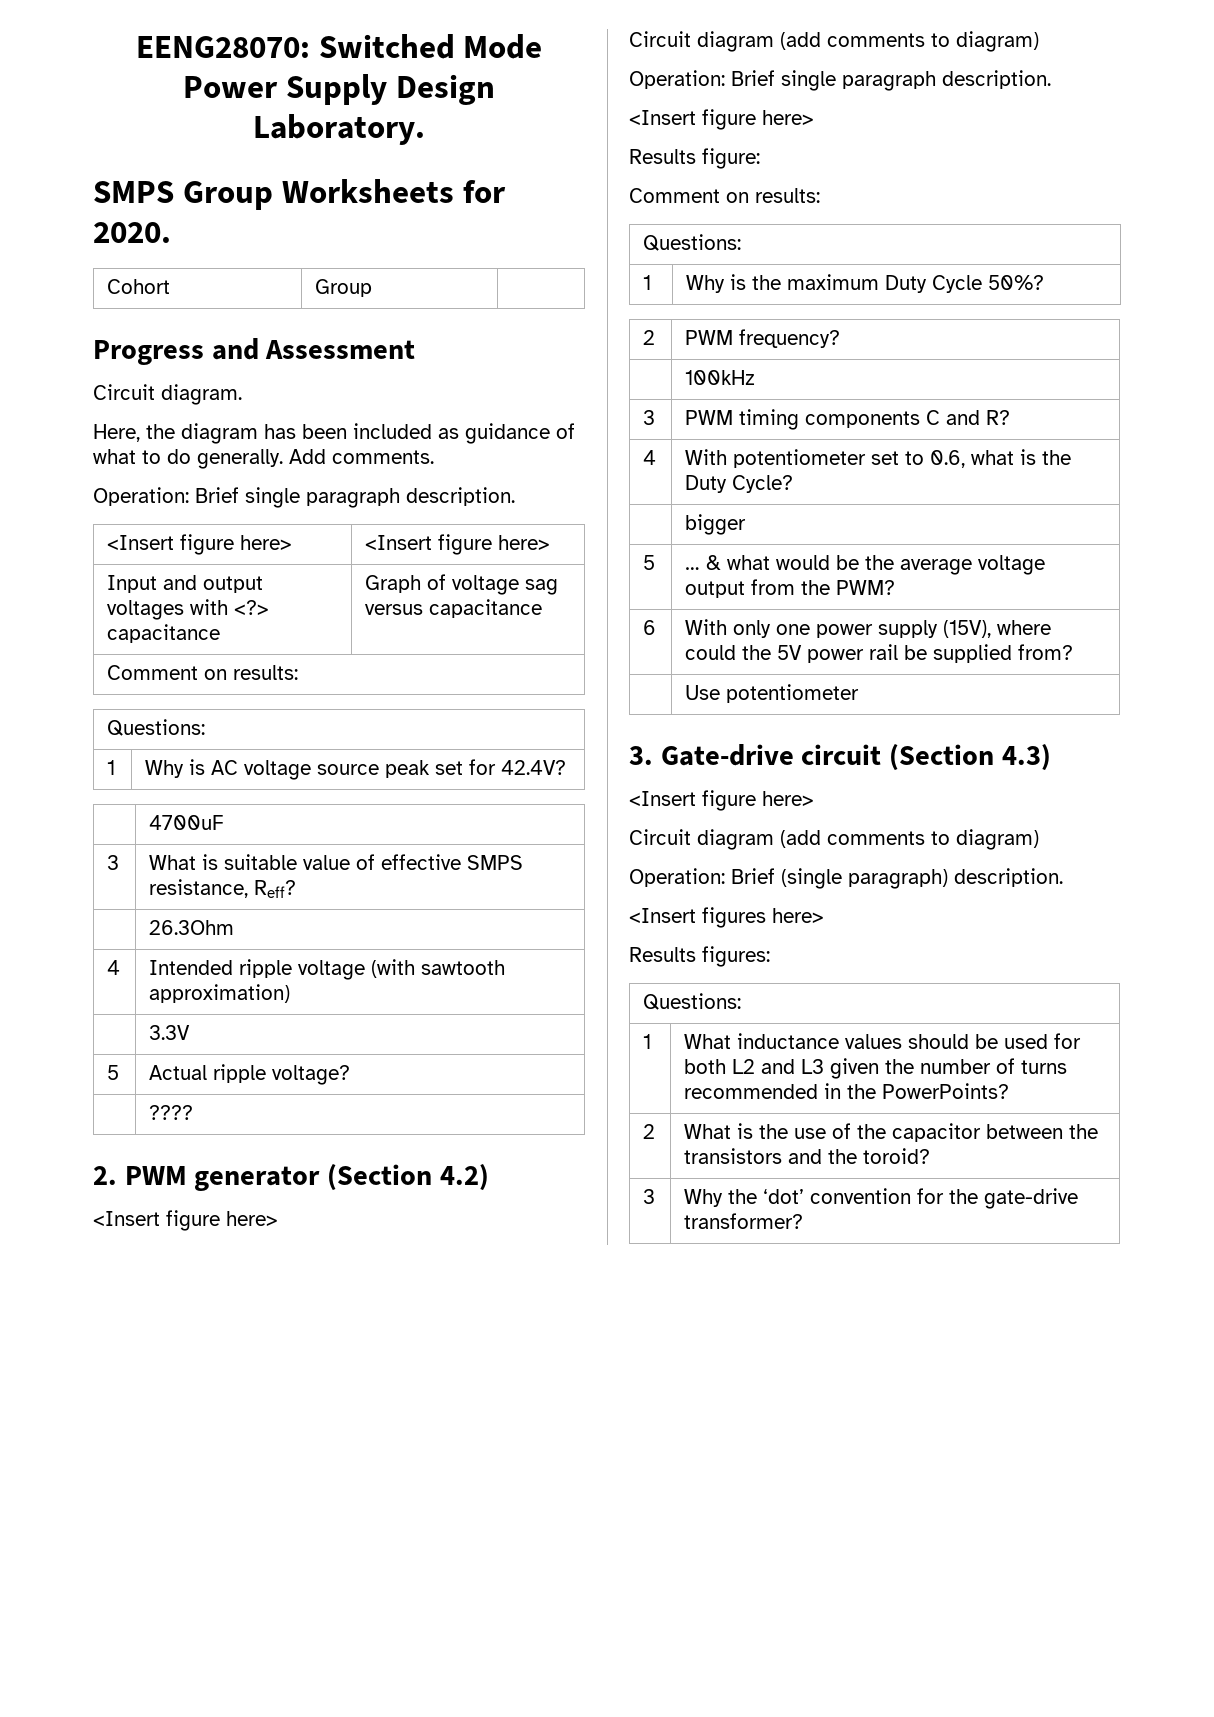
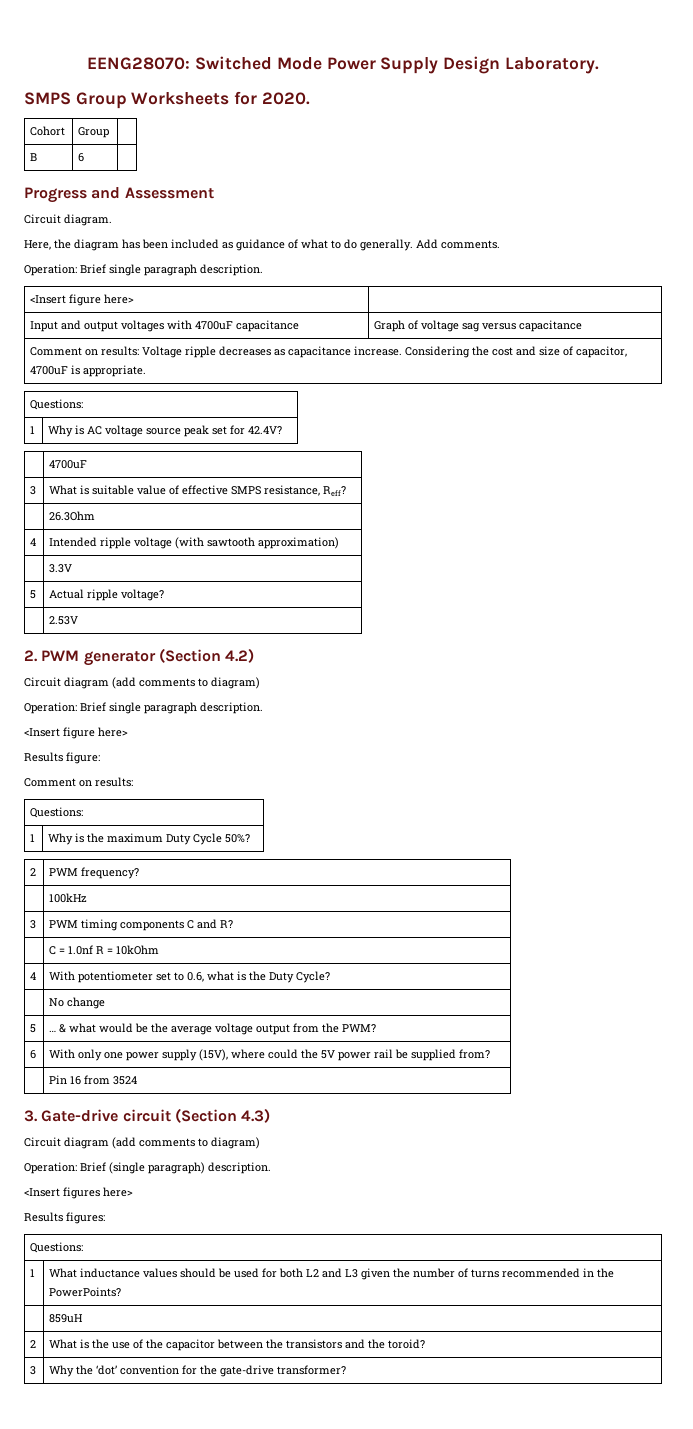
+ B | 6 |
- <Insert figure here> | <Insert figure here>
+ <Insert figure here> |
- Input and output voltages with <?> capacitance | Graph of voltage sag versus capacitance
- Comment on results:
+ Input and output voltages with 4700uF capacitance | Graph of voltage sag versus capacitance
+ Comment on results: Voltage ripple decreases as capacitance increase. Considering the cost and size of capacitor, 4700uF is appropriate.
- | ????
+ | 2.53V
  2. PWM generator (Section 4.2)
- <Insert figure here>
+ | C = 1.0nf R = 10kOhm
- | bigger
+ | No change
- | Use potentiometer
+ | Pin 16 from 3524
  3. Gate-drive circuit (Section 4.3)
- <Insert figure here>
+ | 859uH

